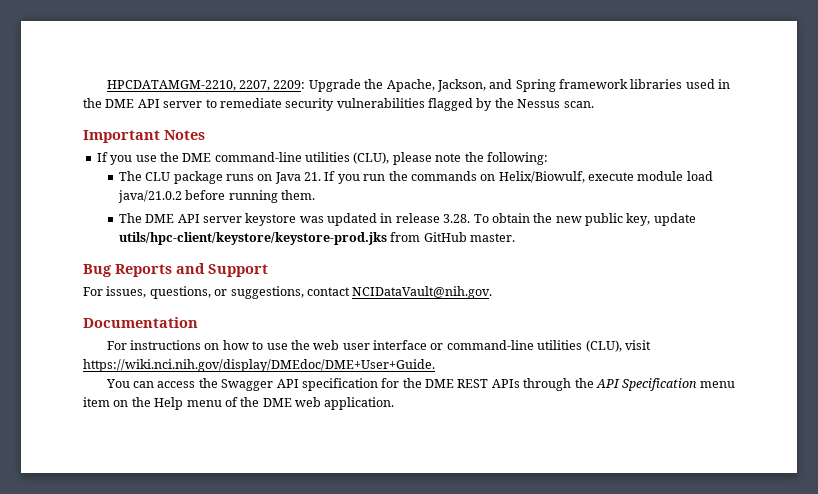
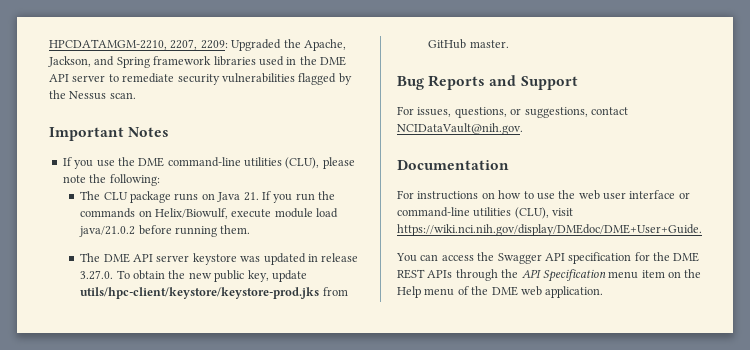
- HPCDATAMGM-2210, 2207, 2209: Upgrade the Apache, Jackson, and Spring framework libraries used in the DME API server to remediate security vulnerabilities flagged by the Nessus scan.
+ HPCDATAMGM-2210, 2207, 2209: Upgraded the Apache, Jackson, and Spring framework libraries used in the DME API server to remediate security vulnerabilities flagged by the Nessus scan.
- The DME API server keystore was updated in release 3.28. To obtain the new public key, update utils/hpc-client/keystore/keystore-prod.jks from GitHub master.
+ The DME API server keystore was updated in release 3.27.0. To obtain the new public key, update utils/hpc-client/keystore/keystore-prod.jks from GitHub master.

